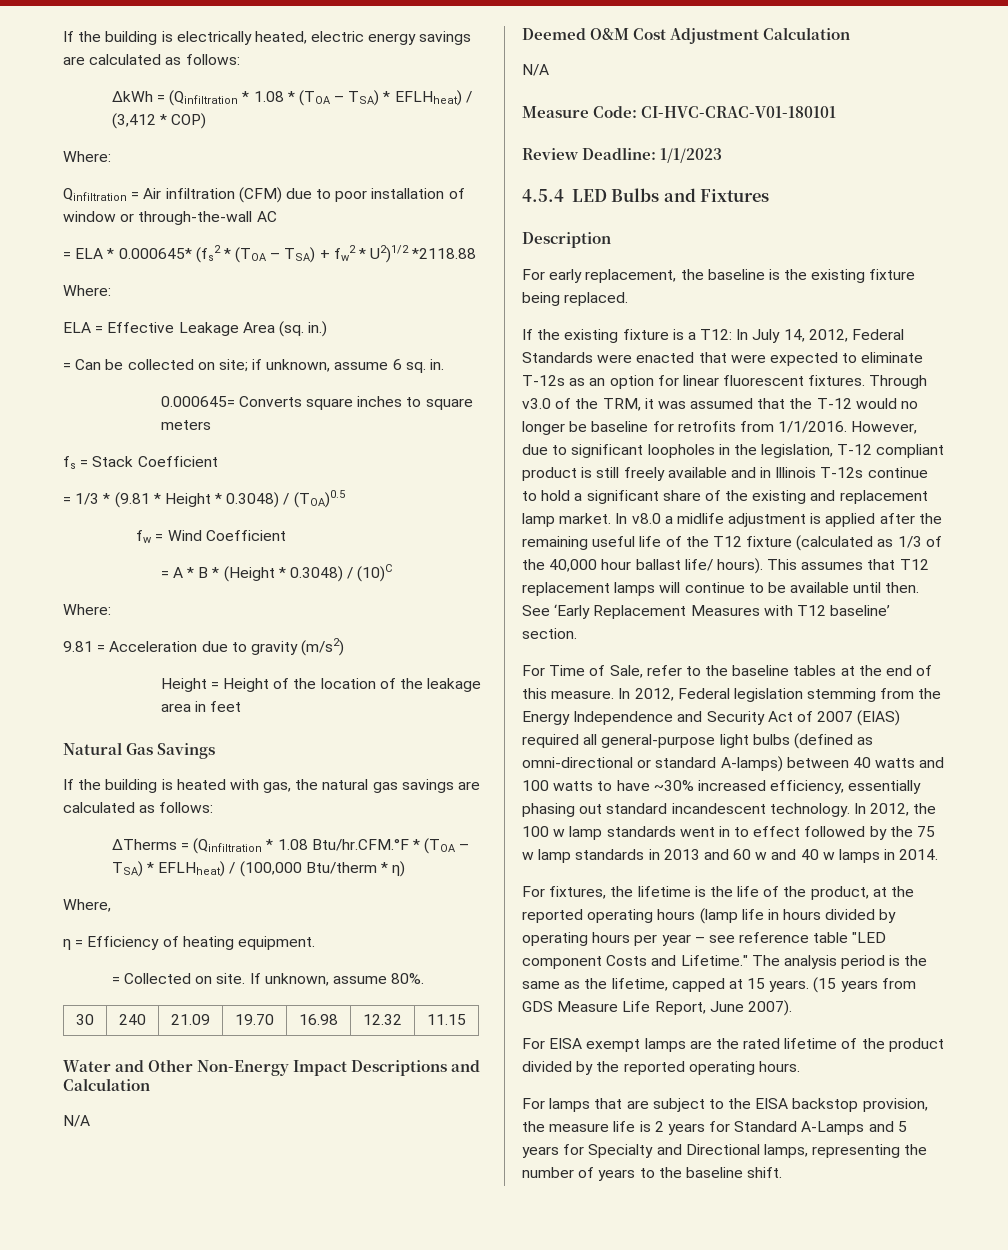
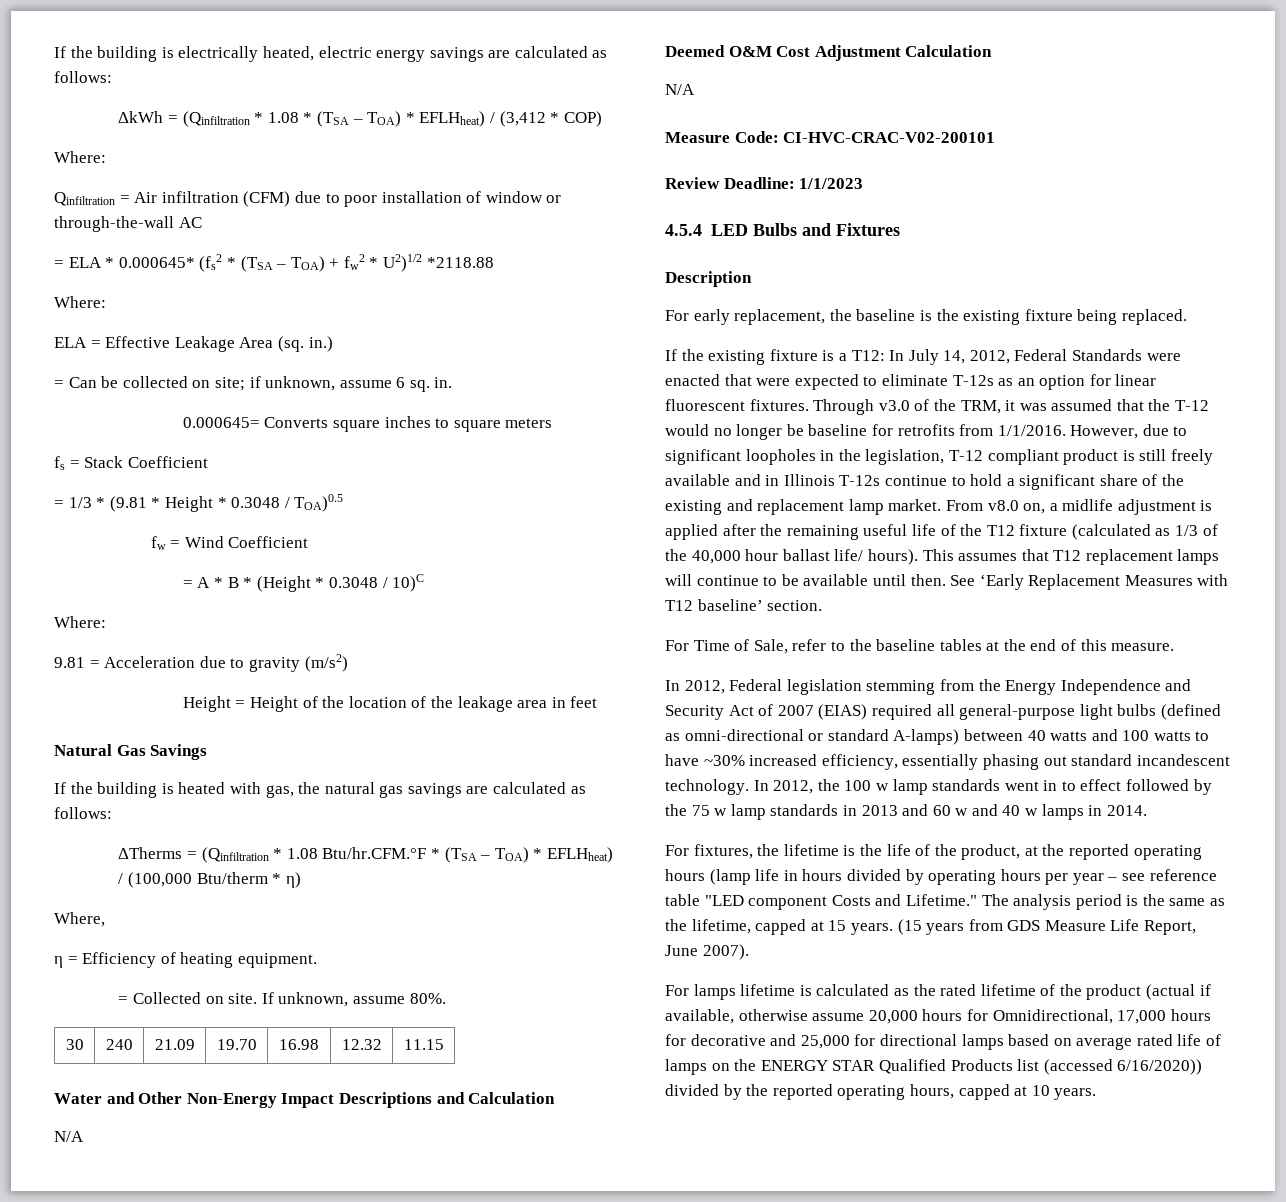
- ΔkWh = (Qinfiltration * 1.08 * (TOA – TSA) * EFLHheat) / (3,412 * COP)
+ ΔkWh = (Qinfiltration * 1.08 * (TSA – TOA) * EFLHheat) / (3,412 * COP)
- = ELA * 0.000645* (fs2 * (TOA – TSA) + fw2 * U2)1/2 *2118.88
+ = ELA * 0.000645* (fs2 * (TSA – TOA) + fw2 * U2)1/2 *2118.88
- = 1/3 * (9.81 * Height * 0.3048) / (TOA)0.5
+ = 1/3 * (9.81 * Height * 0.3048 / TOA)0.5
- = A * B * (Height * 0.3048) / (10)C
+ = A * B * (Height * 0.3048 / 10)C
- ΔTherms = (Qinfiltration * 1.08 Btu/hr.CFM.°F * (TOA – TSA) * EFLHheat) / (100,000 Btu/therm * η)
+ ΔTherms = (Qinfiltration * 1.08 Btu/hr.CFM.°F * (TSA – TOA) * EFLHheat) / (100,000 Btu/therm * η)
- Measure Code: CI-HVC-CRAC-V01-180101
+ Measure Code: CI-HVC-CRAC-V02-200101
- In v8.0 a midlife adjustment is applied after the remaining useful life of the T12 fixture (calculated as 1/3 of the 40,000 hour ballast life/ hours).
+ From v8.0 on, a midlife adjustment is applied after the remaining useful life of the T12 fixture (calculated as 1/3 of the 40,000 hour ballast life/ hours).
- For Time of Sale, refer to the baseline tables at the end of this measure. In 2012, Federal legislation stemming from the Energy Independence and Security Act of 2007 (EIAS) required all general-purpose light bulbs (defined as omni-directional or standard A-lamps) between 40 watts and 100 watts to have ~30% increased efficiency, essentially phasing out standard incandescent technology.
+ For Time of Sale, refer to the baseline tables at the end of this measure.
+ In 2012, Federal legislation stemming from the Energy Independence and Security Act of 2007 (EIAS) required all general-purpose light bulbs (defined as omni-directional or standard A-lamps) between 40 watts and 100 watts to have ~30% increased efficiency, essentially phasing out standard incandescent technology.
- For EISA exempt lamps are the rated lifetime of the product divided by the reported operating hours.
- For lamps that are subject to the EISA backstop provision, the measure life is 2 years for Standard A-Lamps and 5 years for Specialty and Directional lamps, representing the number of years to the baseline shift.
+ For lamps lifetime is calculated as the rated lifetime of the product (actual if available, otherwise assume 20,000 hours for Omnidirectional, 17,000 hours for decorative and 25,000 for directional lamps based on average rated life of lamps on the ENERGY STAR Qualified Products list (accessed 6/16/2020)) divided by the reported operating hours, capped at 10 years.

